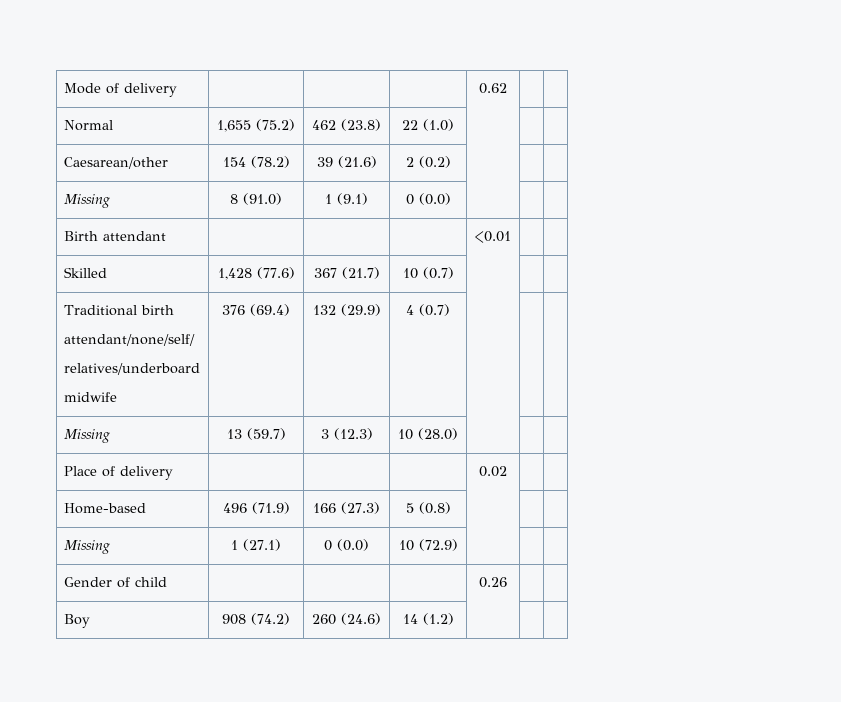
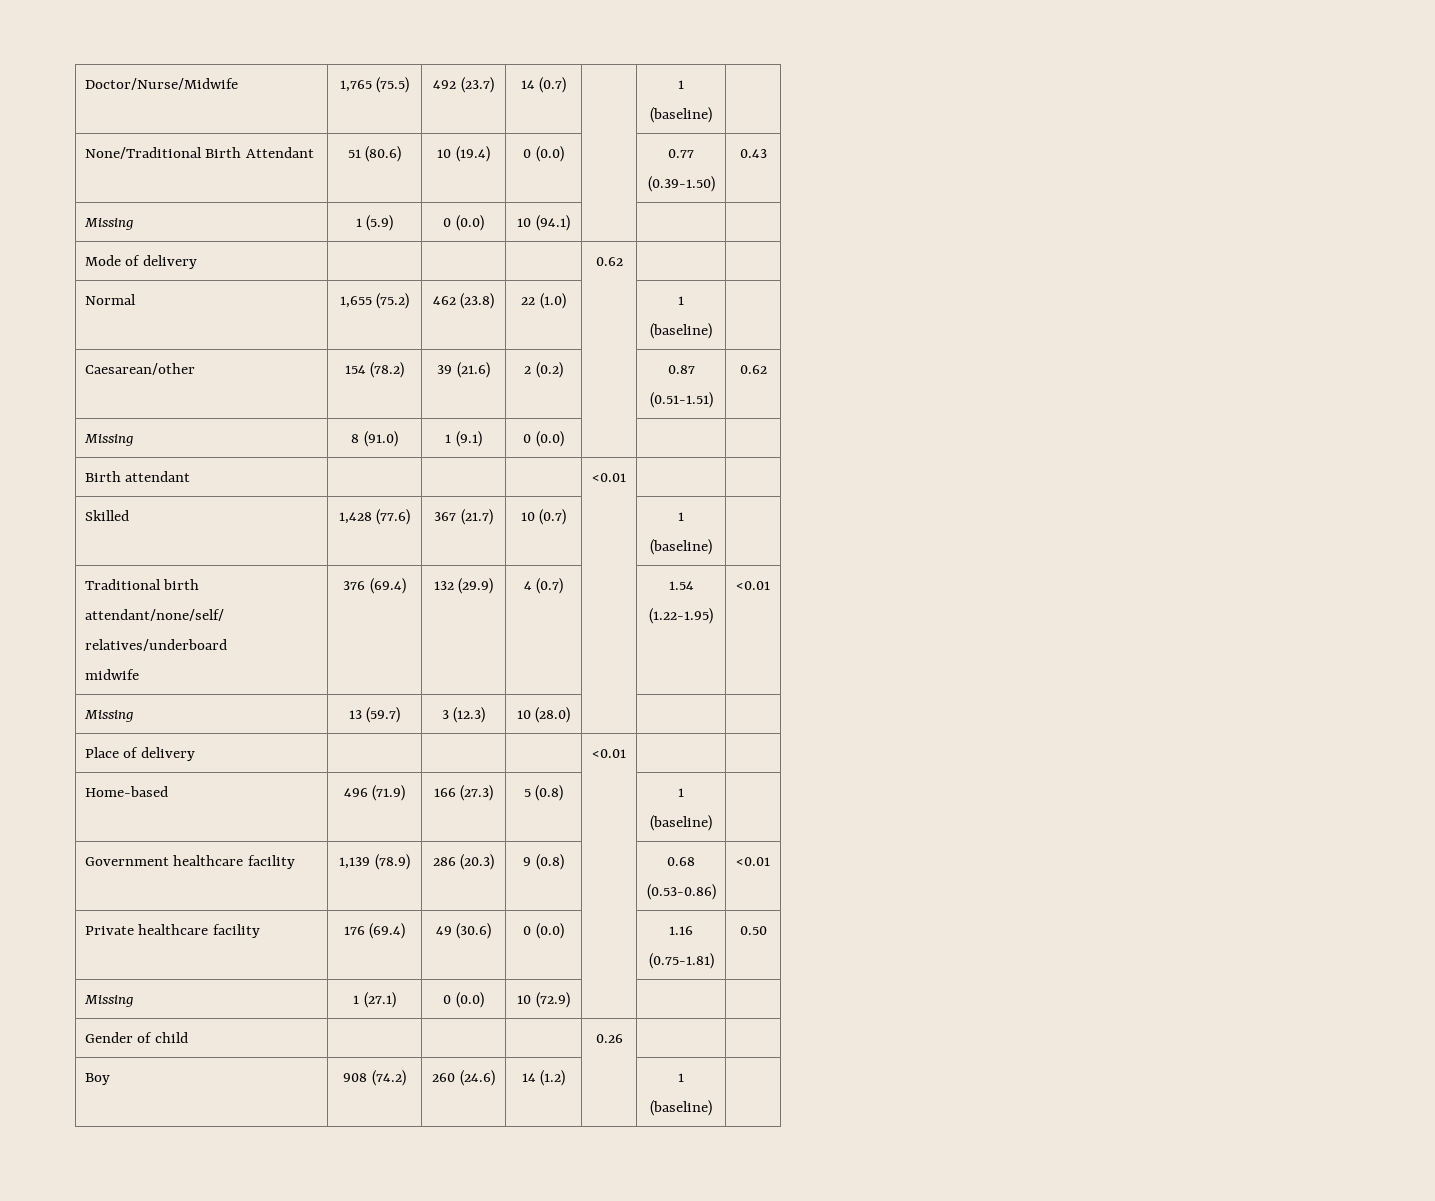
+ Doctor/Nurse/Midwife | 1,765 (75.5) | 492 (23.7) | 14 (0.7) | | 1
+ (baseline) |
+ None/Traditional Birth Attendant | 51 (80.6) | 10 (19.4) | 0 (0.0) | | 0.77
+ (0.39-1.50) | 0.43
+ Missing | 1 (5.9) | 0 (0.0) | 10 (94.1) | | |
- Normal | 1,655 (75.2) | 462 (23.8) | 22 (1.0) | | |
+ Normal | 1,655 (75.2) | 462 (23.8) | 22 (1.0) | | 1
+ (baseline) |
- Caesarean/other | 154 (78.2) | 39 (21.6) | 2 (0.2) | | |
+ Caesarean/other | 154 (78.2) | 39 (21.6) | 2 (0.2) | | 0.87
+ (0.51-1.51) | 0.62
- Skilled | 1,428 (77.6) | 367 (21.7) | 10 (0.7) | | |
+ Skilled | 1,428 (77.6) | 367 (21.7) | 10 (0.7) | | 1
+ (baseline) |
  Traditional birth
  attendant/none/self/
  relatives/underboard
- midwife | 376 (69.4) | 132 (29.9) | 4 (0.7) | | |
+ midwife | 376 (69.4) | 132 (29.9) | 4 (0.7) | | 1.54
+ (1.22-1.95) | <0.01
- Place of delivery | | | | 0.02 | |
+ Place of delivery | | | | <0.01 | |
- Home-based | 496 (71.9) | 166 (27.3) | 5 (0.8) | | |
+ Home-based | 496 (71.9) | 166 (27.3) | 5 (0.8) | | 1
+ (baseline) |
+ Government healthcare facility | 1,139 (78.9) | 286 (20.3) | 9 (0.8) | | 0.68
+ (0.53-0.86) | <0.01
+ Private healthcare facility | 176 (69.4) | 49 (30.6) | 0 (0.0) | | 1.16
+ (0.75-1.81) | 0.50
- Boy | 908 (74.2) | 260 (24.6) | 14 (1.2) | | |
+ Boy | 908 (74.2) | 260 (24.6) | 14 (1.2) | | 1
+ (baseline) |

